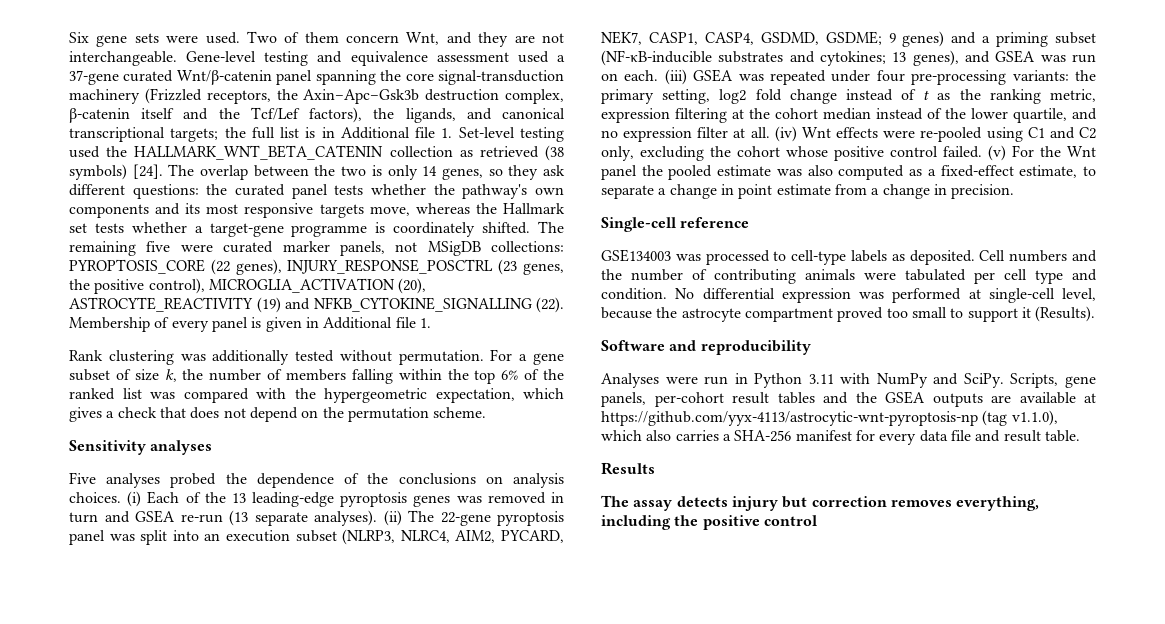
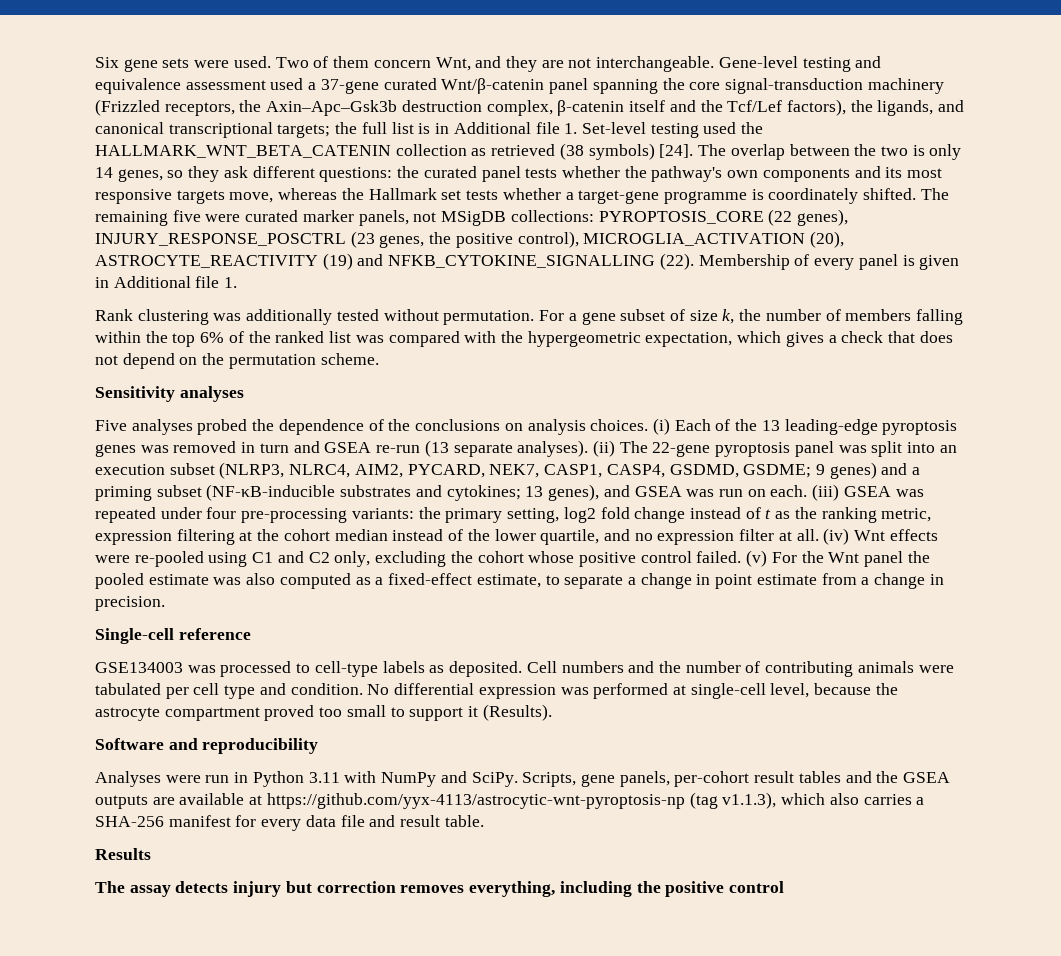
- Scripts, gene panels, per-cohort result tables and the GSEA outputs are available at https://github.com/yyx-4113/astrocytic-wnt-pyroptosis-np (tag v1.1.0), which also carries a SHA-256 manifest for every data file and result table.
+ Scripts, gene panels, per-cohort result tables and the GSEA outputs are available at https://github.com/yyx-4113/astrocytic-wnt-pyroptosis-np (tag v1.1.3), which also carries a SHA-256 manifest for every data file and result table.

